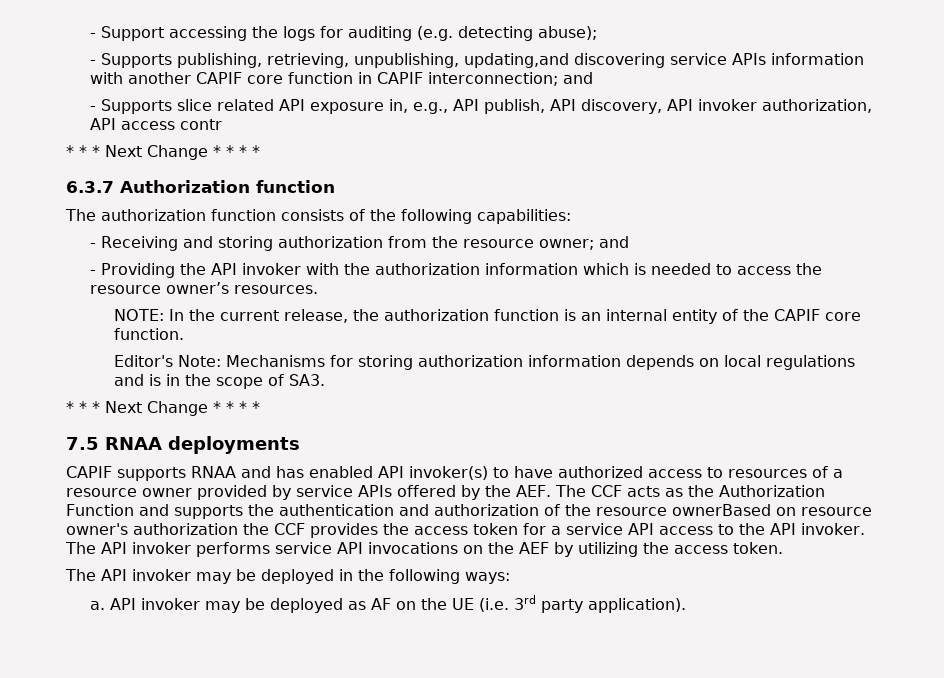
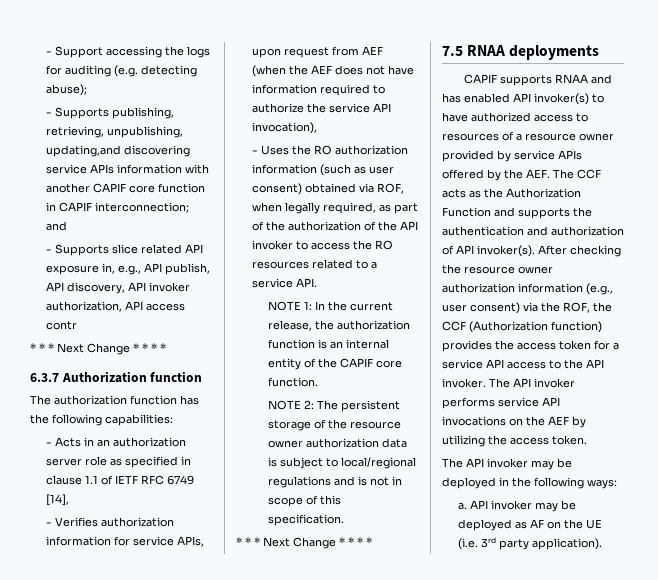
- The authorization function consists of the following capabilities:
+ The authorization function has the following capabilities:
- - Receiving and storing authorization from the resource owner; and
- - Providing the API invoker with the authorization information which is needed to access the resource owner’s resources.
- NOTE: In the current release, the authorization function is an internal entity of the CAPIF core function.
+ - Acts in an authorization server role as specified in clause 1.1 of IETF RFC 6749 [14],
+ - Verifies authorization information for service APIs, upon request from AEF (when the AEF does not have information required to authorize the service API invocation),
+ - Uses the RO authorization information (such as user consent) obtained via ROF, when legally required, as part of the authorization of the API invoker to access the RO resources related to a service API.
+ NOTE 1: In the current release, the authorization function is an internal entity of the CAPIF core function.
- Editor's Note: Mechanisms for storing authorization information depends on local regulations and is in the scope of SA3.
+ NOTE 2: The persistent storage of the resource owner authorization data is subject to local/regional regulations and is not in scope of this specification.
- CAPIF supports RNAA and has enabled API invoker(s) to have authorized access to resources of a resource owner provided by service APIs offered by the AEF. The CCF acts as the Authorization Function and supports the authentication and authorization of the resource ownerBased on resource owner's authorization the CCF provides the access token for a service API access to the API invoker.
+ CAPIF supports RNAA and has enabled API invoker(s) to have authorized access to resources of a resource owner provided by service APIs offered by the AEF. The CCF acts as the Authorization Function and supports the authentication and authorization of API invoker(s). After checking the resource owner authorization information (e.g., user consent) via the ROF, the CCF (Authorization function) provides the access token for a service API access to the API invoker.

